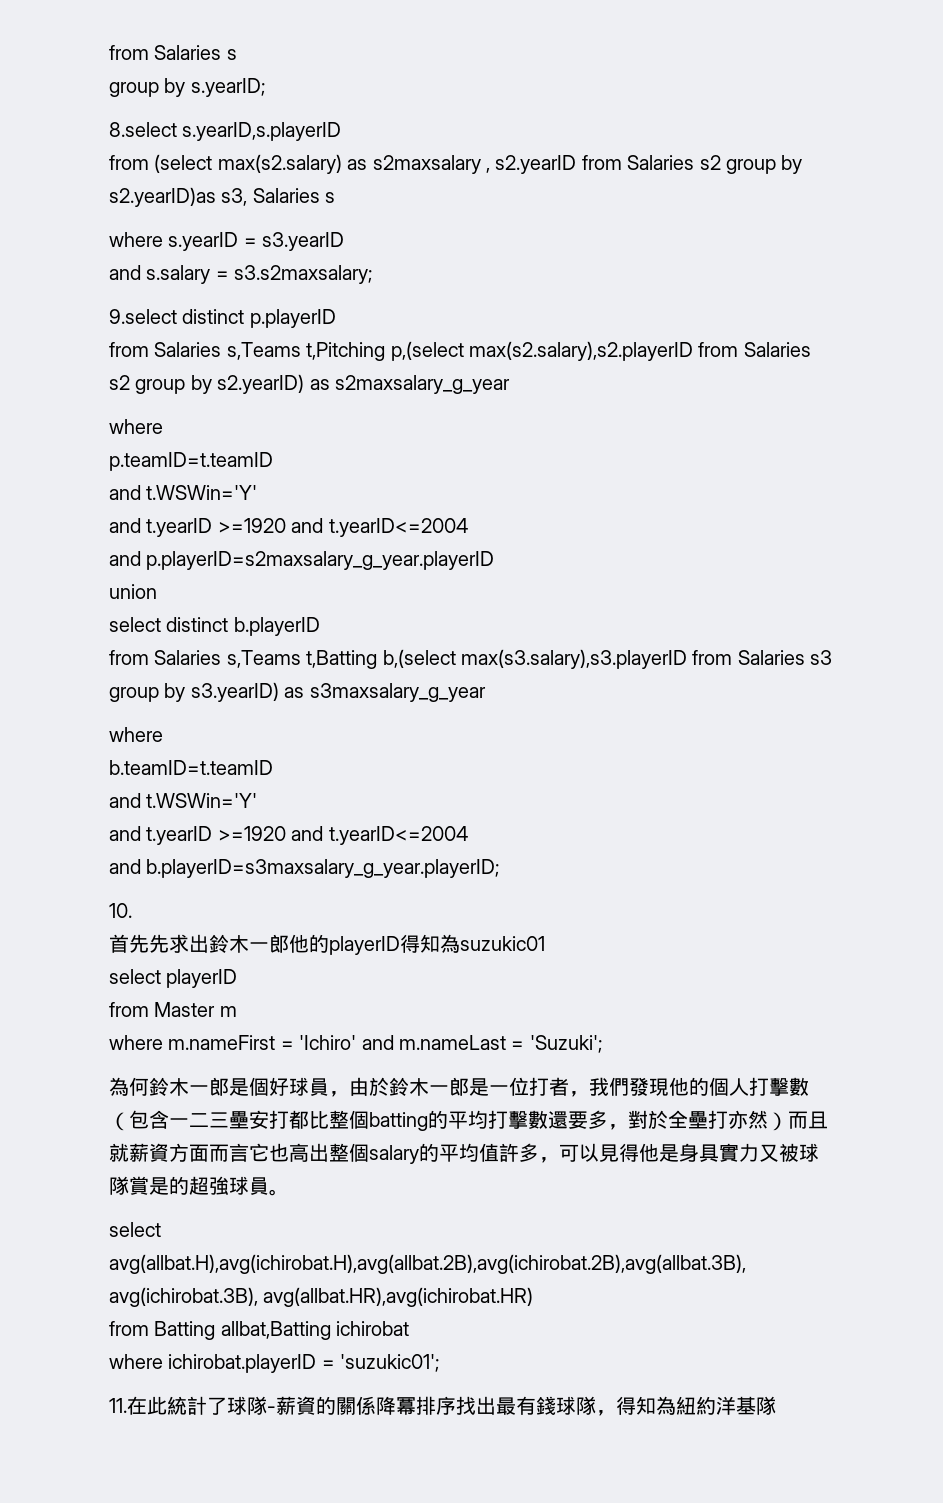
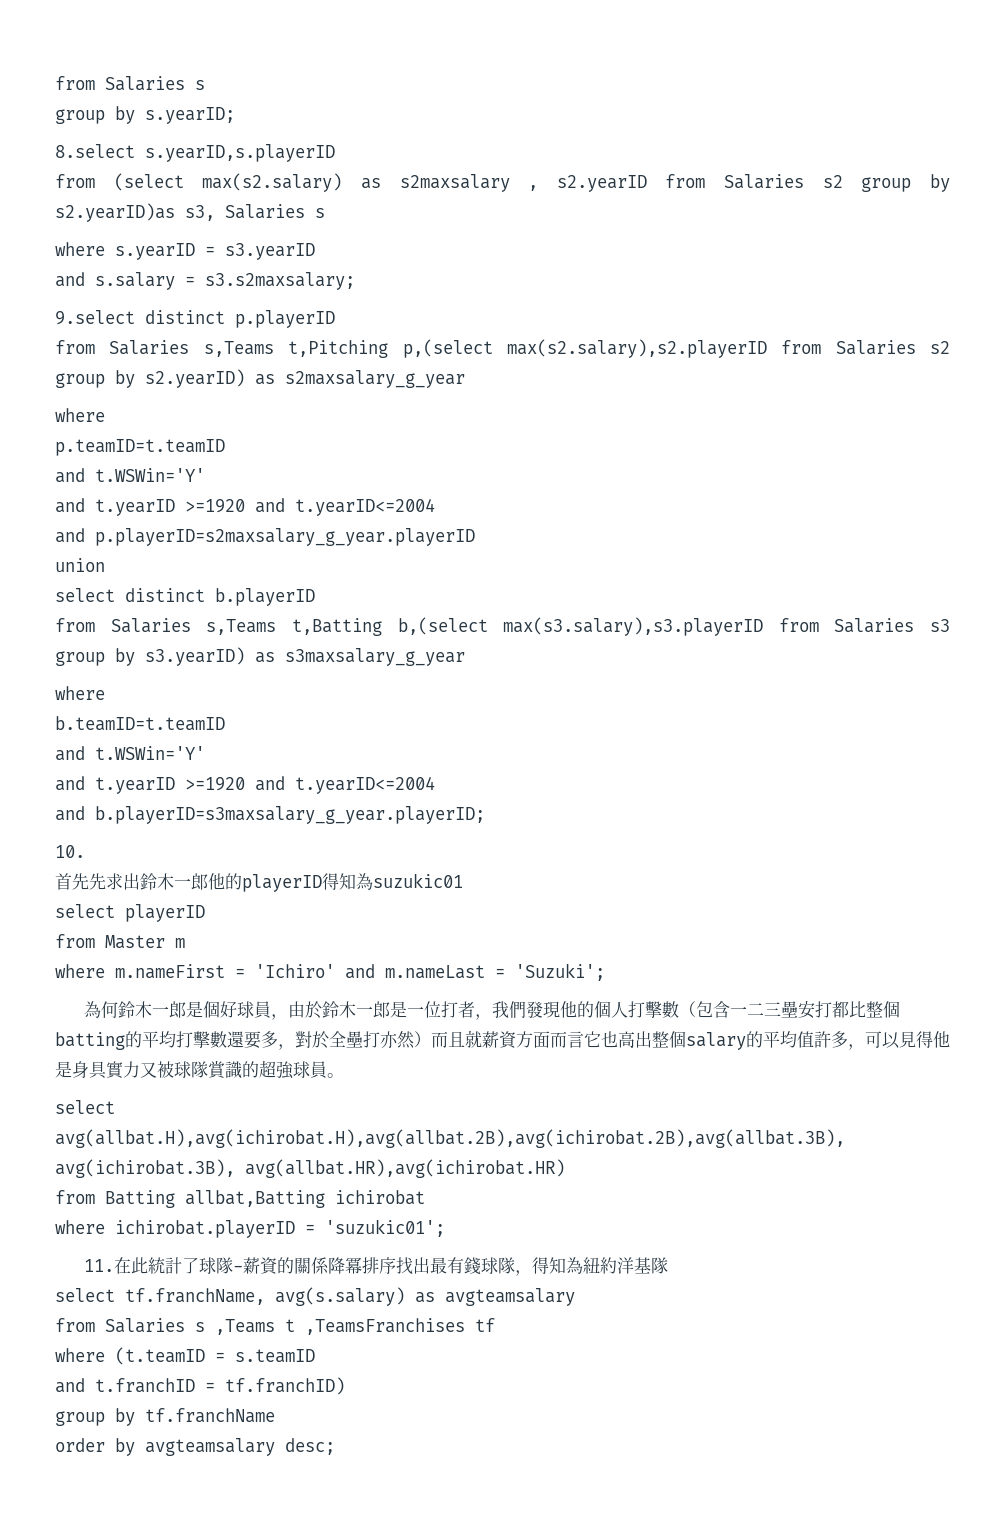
- 為何鈴木一郎是個好球員，由於鈴木一郎是一位打者，我們發現他的個人打擊數（包含一二三壘安打都比整個batting的平均打擊數還要多，對於全壘打亦然）而且就薪資方面而言它也高出整個salary的平均值許多，可以見得他是身具實力又被球隊賞是的超強球員。
+ 為何鈴木一郎是個好球員，由於鈴木一郎是一位打者，我們發現他的個人打擊數（包含一二三壘安打都比整個batting的平均打擊數還要多，對於全壘打亦然）而且就薪資方面而言它也高出整個salary的平均值許多，可以見得他是身具實力又被球隊賞識的超強球員。
+ select tf.franchName, avg(s.salary) as avgteamsalary
+ from Salaries s ,Teams t ,TeamsFranchises tf
+ where (t.teamID = s.teamID
+ and t.franchID = tf.franchID)
+ group by tf.franchName
+ order by avgteamsalary desc;

